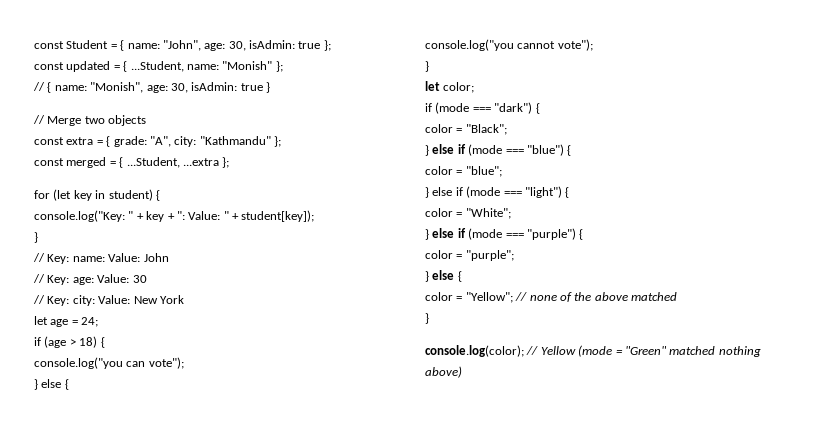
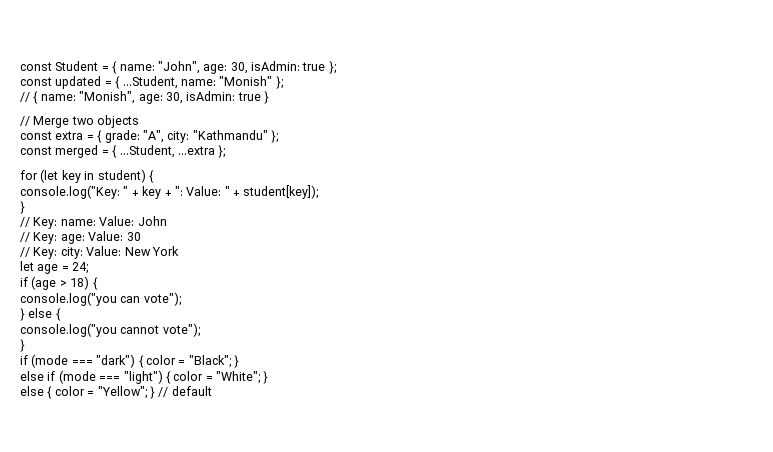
- let color;
- if (mode === "dark") {
- color = "Black";
- } else if (mode === "blue") {
- color = "blue";
- } else if (mode === "light") {
- color = "White";
- } else if (mode === "purple") {
- color = "purple";
- } else {
- color = "Yellow"; // none of the above matched
- }
- console.log(color); // Yellow (mode = "Green" matched nothing above)
+ if (mode === "dark") { color = "Black"; }
+ else if (mode === "light") { color = "White"; }
+ else { color = "Yellow"; } // default

